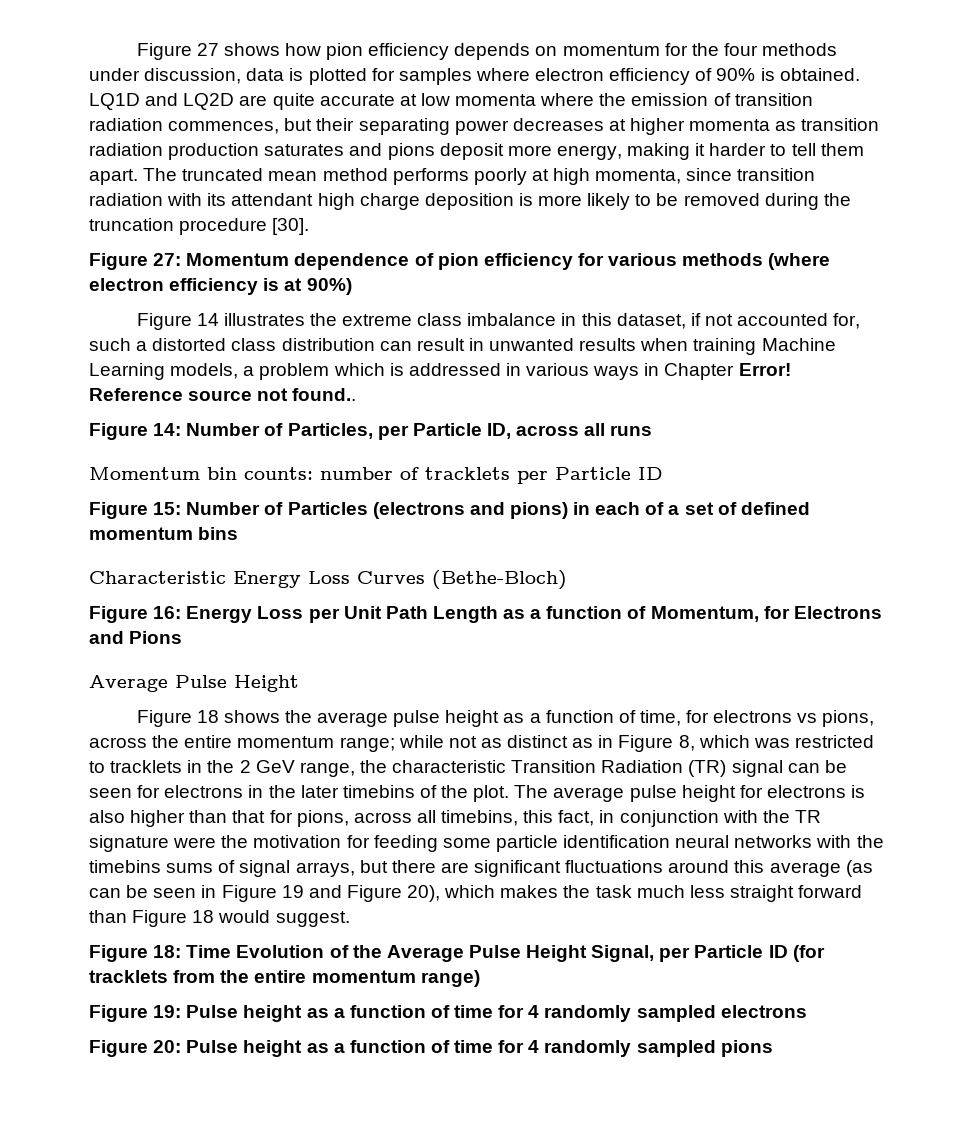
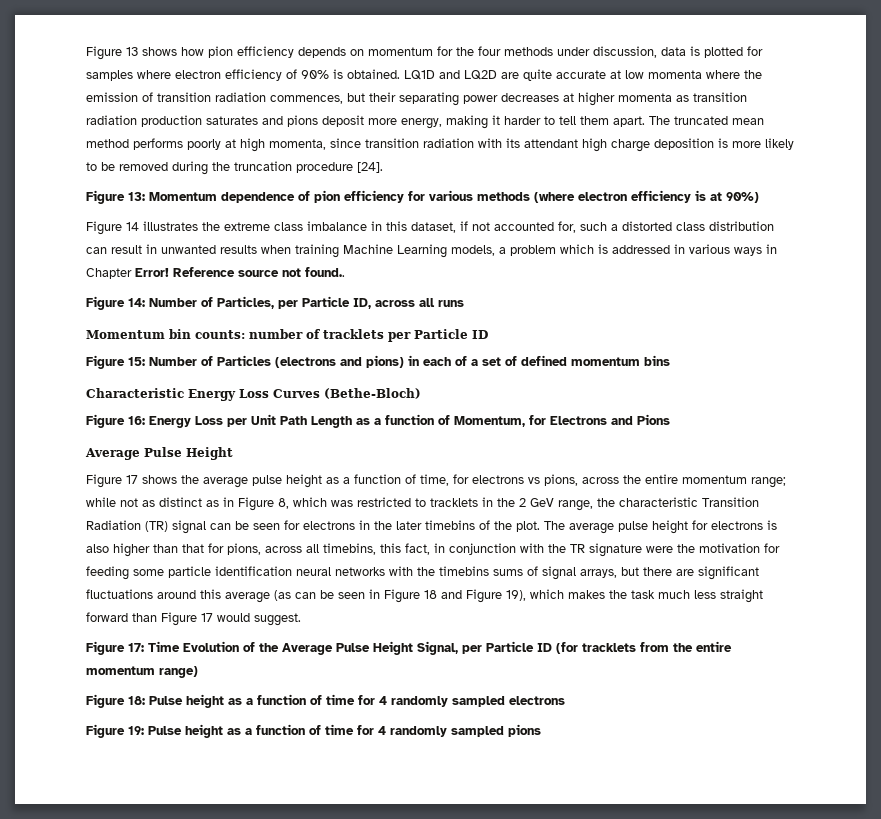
- Figure 27 shows how pion efficiency depends on momentum for the four methods under discussion, data is plotted for samples where electron efficiency of 90% is obtained.
+ Figure 13 shows how pion efficiency depends on momentum for the four methods under discussion, data is plotted for samples where electron efficiency of 90% is obtained.
- The truncated mean method performs poorly at high momenta, since transition radiation with its attendant high charge deposition is more likely to be removed during the truncation procedure [30].
- Figure 27: Momentum dependence of pion efficiency for various methods (where electron efficiency is at 90%)
+ The truncated mean method performs poorly at high momenta, since transition radiation with its attendant high charge deposition is more likely to be removed during the truncation procedure [24].
+ Figure 13: Momentum dependence of pion efficiency for various methods (where electron efficiency is at 90%)
- Figure 18 shows the average pulse height as a function of time, for electrons vs pions, across the entire momentum range; while not as distinct as in Figure 8, which was restricted to tracklets in the 2 GeV range, the characteristic Transition Radiation (TR) signal can be seen for electrons in the later timebins of the plot.
+ Figure 17 shows the average pulse height as a function of time, for electrons vs pions, across the entire momentum range; while not as distinct as in Figure 8, which was restricted to tracklets in the 2 GeV range, the characteristic Transition Radiation (TR) signal can be seen for electrons in the later timebins of the plot.
- The average pulse height for electrons is also higher than that for pions, across all timebins, this fact, in conjunction with the TR signature were the motivation for feeding some particle identification neural networks with the timebins sums of signal arrays, but there are significant fluctuations around this average (as can be seen in Figure 19 and Figure 20), which makes the task much less straight forward than Figure 18 would suggest.
+ The average pulse height for electrons is also higher than that for pions, across all timebins, this fact, in conjunction with the TR signature were the motivation for feeding some particle identification neural networks with the timebins sums of signal arrays, but there are significant fluctuations around this average (as can be seen in Figure 18 and Figure 19), which makes the task much less straight forward than Figure 17 would suggest.
- Figure 18: Time Evolution of the Average Pulse Height Signal, per Particle ID (for tracklets from the entire momentum range)
+ Figure 17: Time Evolution of the Average Pulse Height Signal, per Particle ID (for tracklets from the entire momentum range)
- Figure 19: Pulse height as a function of time for 4 randomly sampled electrons
+ Figure 18: Pulse height as a function of time for 4 randomly sampled electrons
- Figure 20: Pulse height as a function of time for 4 randomly sampled pions
+ Figure 19: Pulse height as a function of time for 4 randomly sampled pions

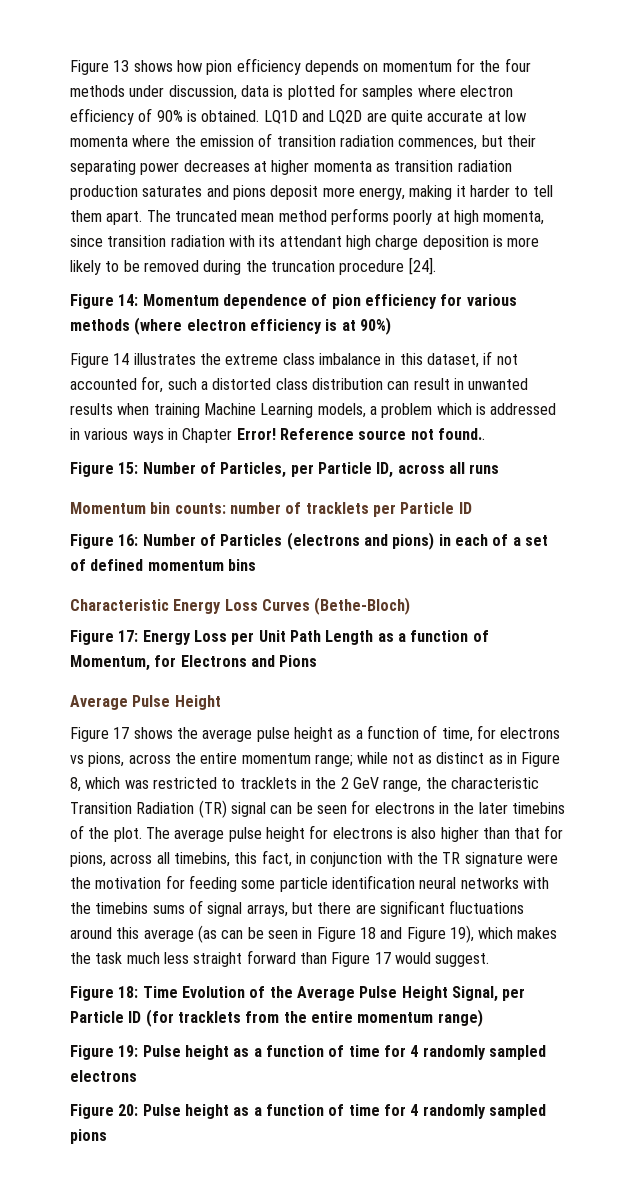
- Figure 13: Momentum dependence of pion efficiency for various methods (where electron efficiency is at 90%)
+ Figure 14: Momentum dependence of pion efficiency for various methods (where electron efficiency is at 90%)
- Figure 14: Number of Particles, per Particle ID, across all runs
+ Figure 15: Number of Particles, per Particle ID, across all runs
- Figure 15: Number of Particles (electrons and pions) in each of a set of defined momentum bins
+ Figure 16: Number of Particles (electrons and pions) in each of a set of defined momentum bins
- Figure 16: Energy Loss per Unit Path Length as a function of Momentum, for Electrons and Pions
+ Figure 17: Energy Loss per Unit Path Length as a function of Momentum, for Electrons and Pions
- Figure 17: Time Evolution of the Average Pulse Height Signal, per Particle ID (for tracklets from the entire momentum range)
+ Figure 18: Time Evolution of the Average Pulse Height Signal, per Particle ID (for tracklets from the entire momentum range)
- Figure 18: Pulse height as a function of time for 4 randomly sampled electrons
+ Figure 19: Pulse height as a function of time for 4 randomly sampled electrons
- Figure 19: Pulse height as a function of time for 4 randomly sampled pions
+ Figure 20: Pulse height as a function of time for 4 randomly sampled pions

